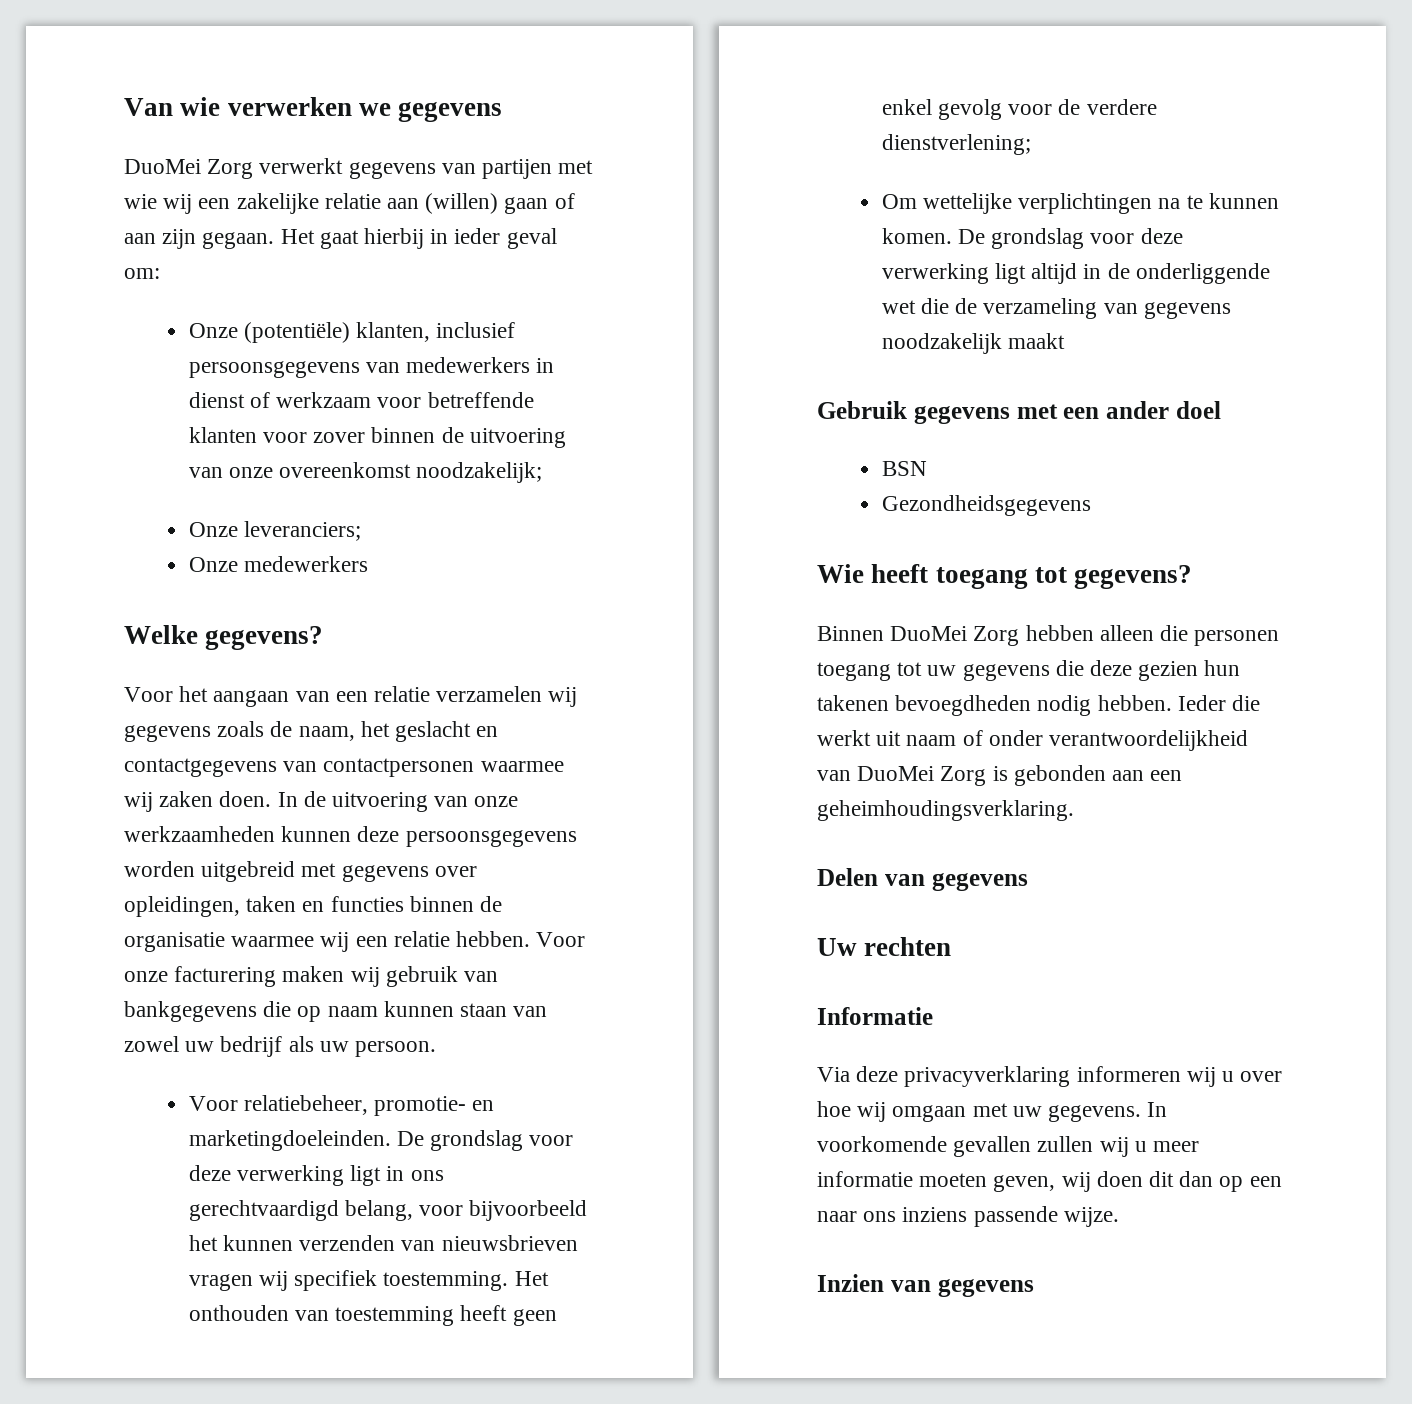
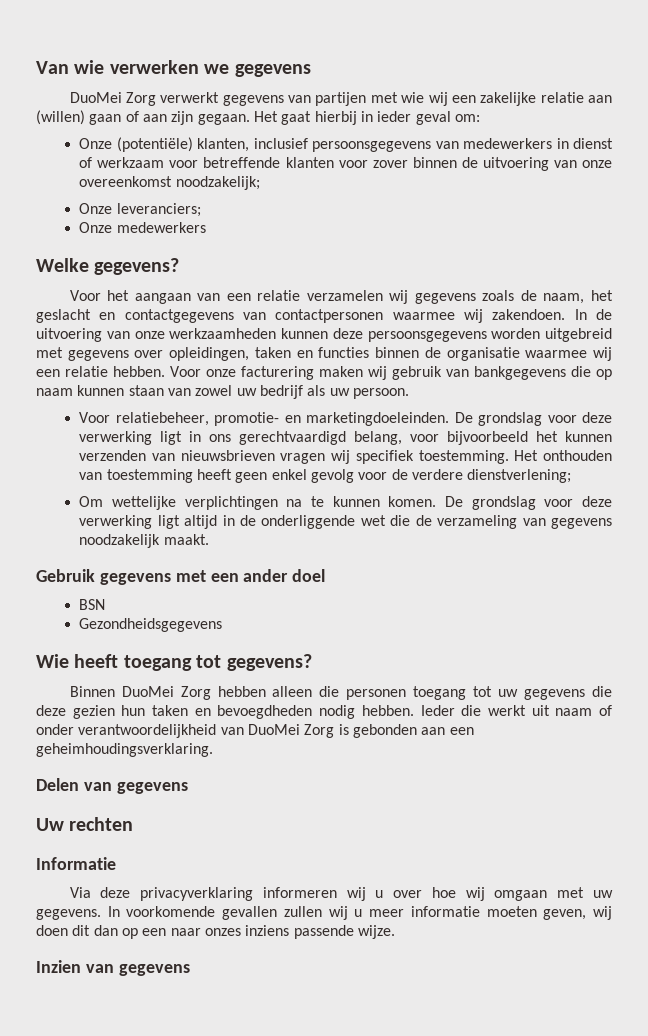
- Voor het aangaan van een relatie verzamelen wij gegevens zoals de naam, het geslacht en contactgegevens van contactpersonen waarmee wij zaken doen.
+ Voor het aangaan van een relatie verzamelen wij gegevens zoals de naam, het geslacht en contactgegevens van contactpersonen waarmee wij zakendoen.
- De grondslag voor deze verwerking ligt altijd in de onderliggende wet die de verzameling van gegevens noodzakelijk maakt
+ De grondslag voor deze verwerking ligt altijd in de onderliggende wet die de verzameling van gegevens noodzakelijk maakt.
- Binnen DuoMei Zorg hebben alleen die personen toegang tot uw gegevens die deze gezien hun takenen bevoegdheden nodig hebben.
+ Binnen DuoMei Zorg hebben alleen die personen toegang tot uw gegevens die deze gezien hun taken en bevoegdheden nodig hebben.
- In voorkomende gevallen zullen wij u meer informatie moeten geven, wij doen dit dan op een naar ons inziens passende wijze.
+ In voorkomende gevallen zullen wij u meer informatie moeten geven, wij doen dit dan op een naar onzes inziens passende wijze.

